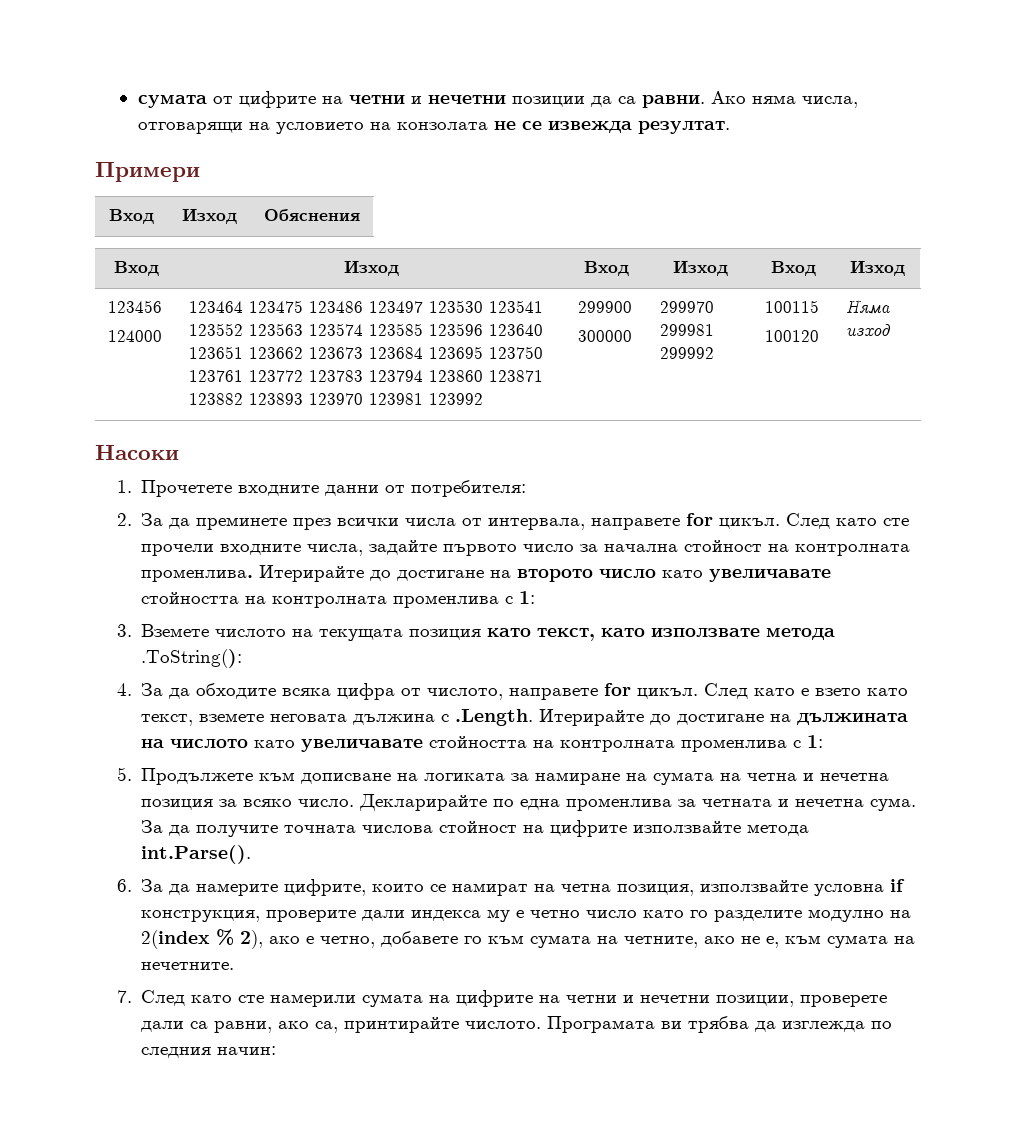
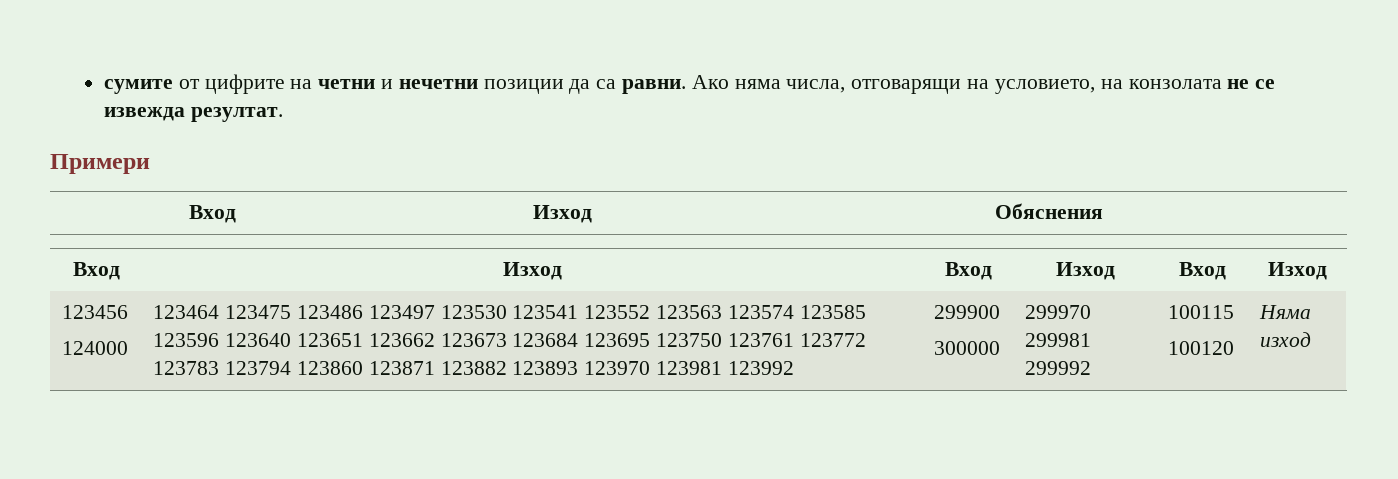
- сумата от цифрите на четни и нечетни позиции да са равни.
+ сумите от цифрите на четни и нечетни позиции да са равни.
- Ако няма числа, отговарящи на условието на конзолата не се извежда резултат.
+ Ако няма числа, отговарящи на условието, на конзолата не се извежда резултат.
- Насоки
- 1. Прочетете входните данни от потребителя:
- 2. За да преминете през всички числа от интервала, направете for цикъл. След като сте прочели входните числа, задайте първото число за начална стойност на контролната променлива. Итерирайте до достигане на второто число като увеличавате стойността на контролната променлива с 1:
- 3. Вземете числото на текущата позиция като текст, като използвате метода .ToString():
- 4. За да обходите всяка цифра от числото, направете for цикъл. След като е взето като текст, вземете неговата дължина с .Length. Итерирайте до достигане на дължината на числото като увеличавате стойността на контролната променлива с 1:
- 5. Продължете към дописване на логиката за намиране на сумата на четна и нечетна позиция за всяко число. Декларирайте по една променлива за четната и нечетна сума. За да получите точната числова стойност на цифрите използвайте метода int.Parse().
- 6. За да намерите цифрите, които се намират на четна позиция, използвайте условна if конструкция, проверите дали индекса му е четно число като го разделите модулно на 2(index % 2), ако е четно, добавете го към сумата на четните, ако не е, към сумата на нечетните.
- 7. След като сте намерили сумата на цифрите на четни и нечетни позиции, проверете дали са равни, ако са, принтирайте числото. Програмата ви трябва да изглежда по следния начин:

